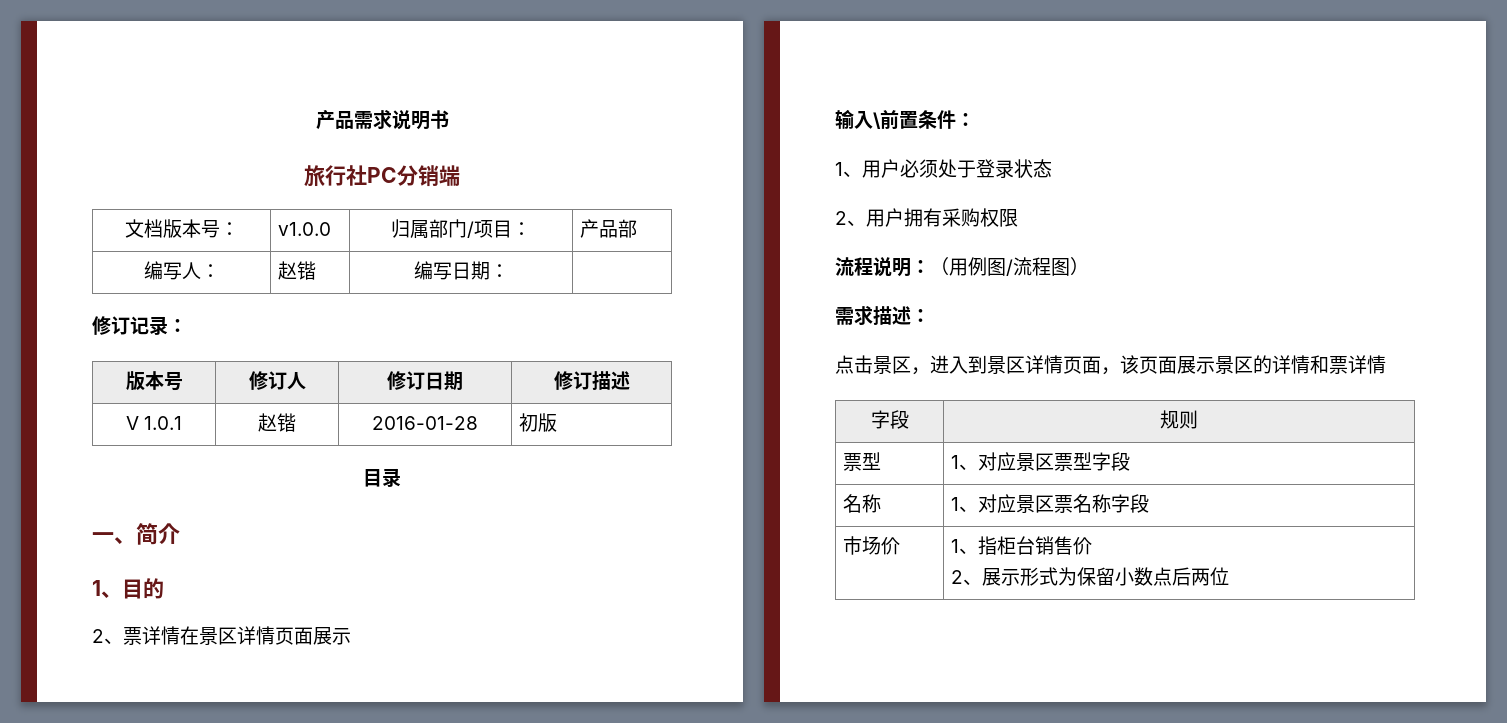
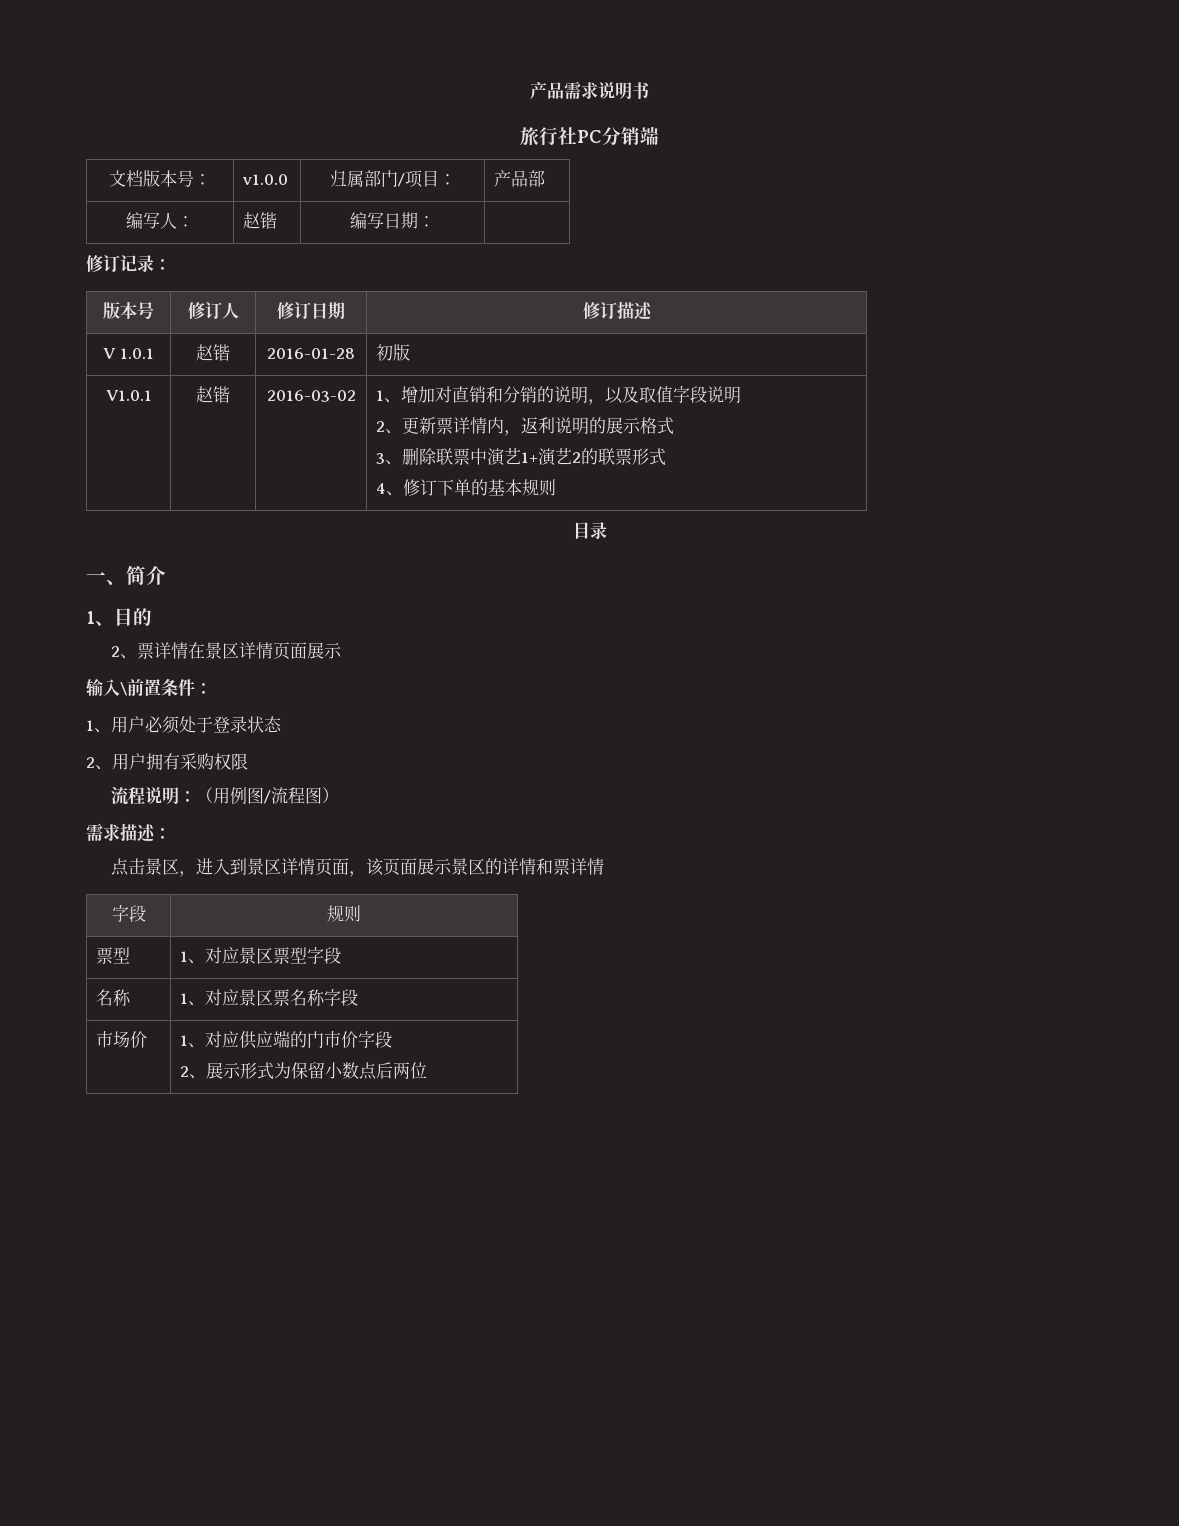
+ V1.0.1 | 赵锴 | 2016-03-02 | 1、增加对直销和分销的说明，以及取值字段说明
+ 2、更新票详情内，返利说明的展示格式
+ 3、删除联票中演艺1+演艺2的联票形式
+ 4、修订下单的基本规则
- 市场价 | 1、指柜台销售价
+ 市场价 | 1、对应供应端的门市价字段

